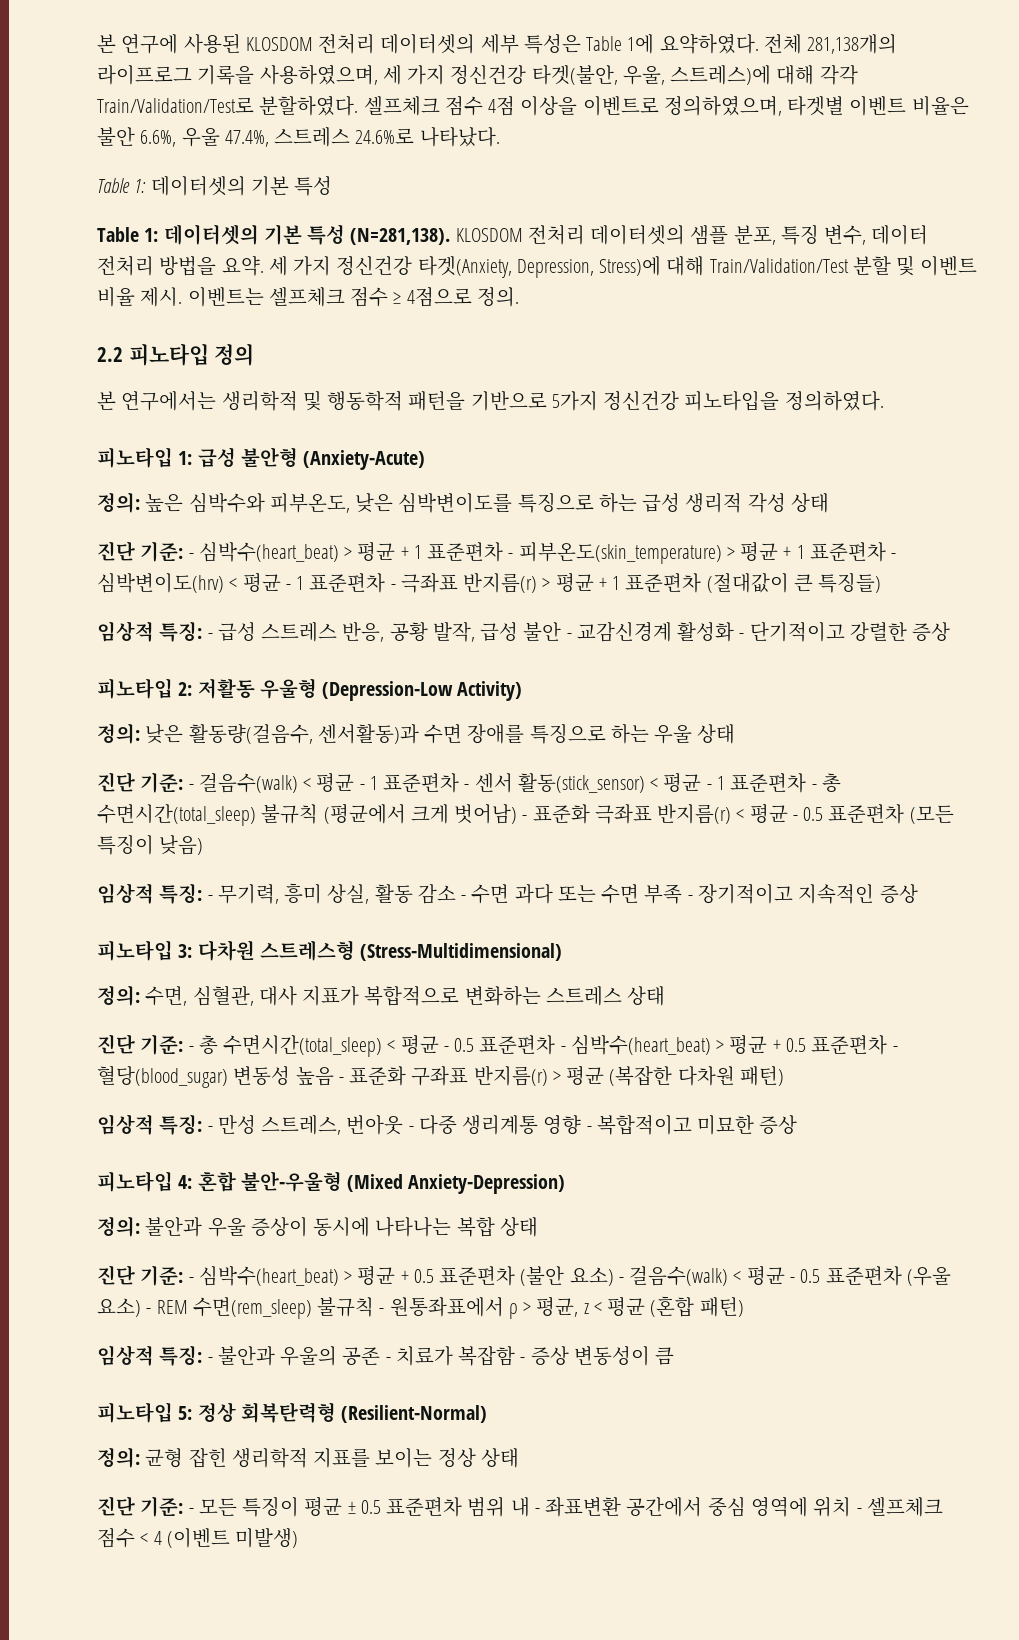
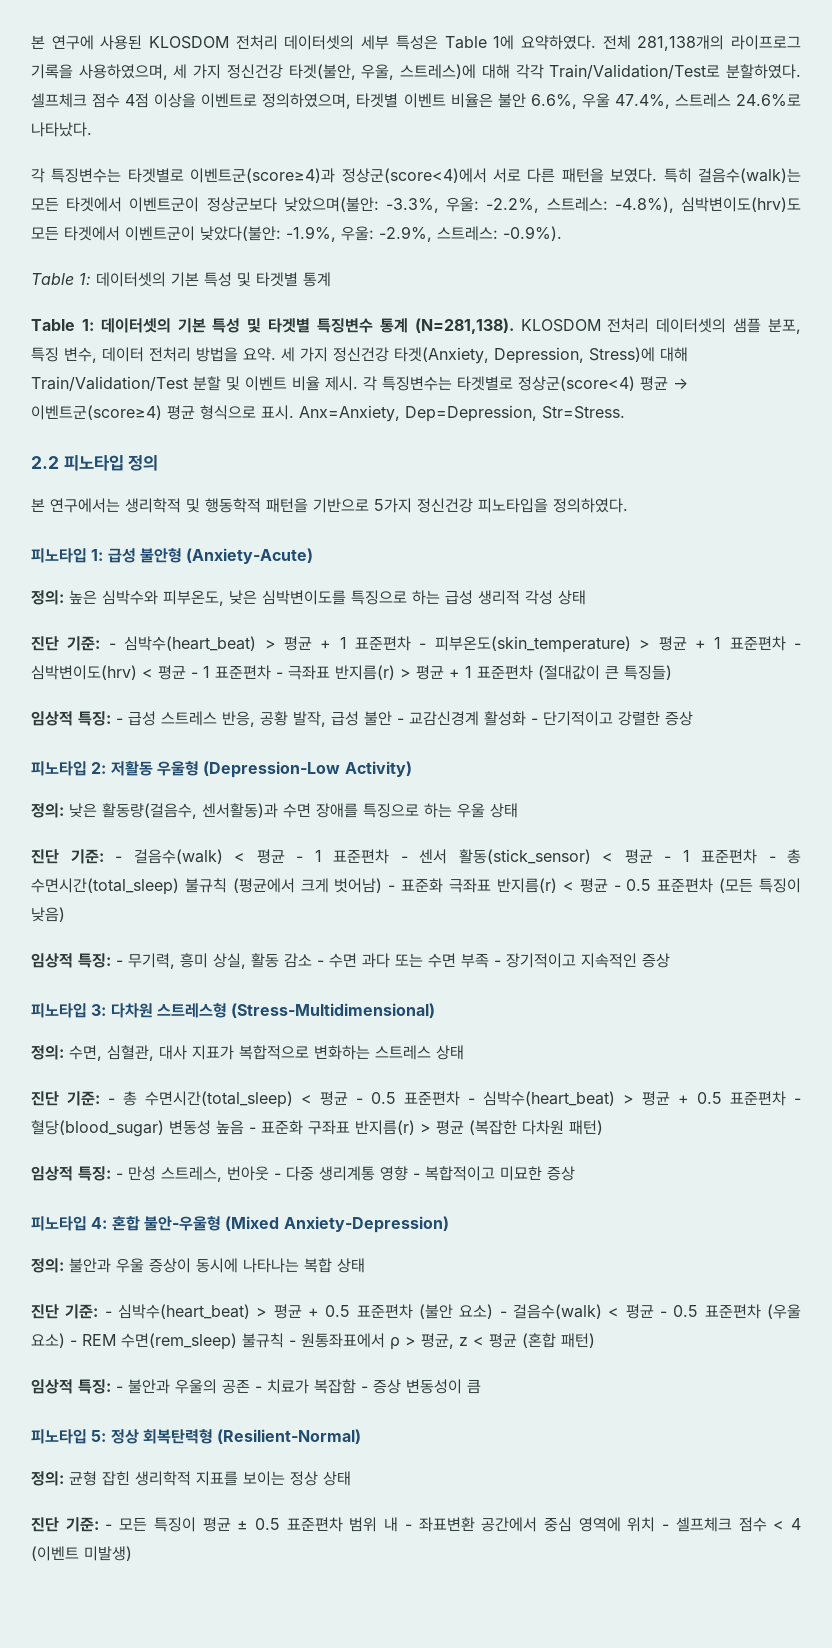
  셀프체크 점수 4점 이상을 이벤트로 정의하였으며, 타겟별 이벤트 비율은 불안 6.6%, 우울 47.4%, 스트레스 24.6%로 나타났다.
- Table 1: 데이터셋의 기본 특성
- Table 1: 데이터셋의 기본 특성 (N=281,138).
+ 각 특징변수는 타겟별로 이벤트군(score≥4)과 정상군(score<4)에서 서로 다른 패턴을 보였다. 특히 걸음수(walk)는 모든 타겟에서 이벤트군이 정상군보다 낮았으며(불안: -3.3%, 우울: -2.2%, 스트레스: -4.8%), 심박변이도(hrv)도 모든 타겟에서 이벤트군이 낮았다(불안: -1.9%, 우울: -2.9%, 스트레스: -0.9%).
+ Table 1: 데이터셋의 기본 특성 및 타겟별 통계
+ Table 1: 데이터셋의 기본 특성 및 타겟별 특징변수 통계 (N=281,138).
- 이벤트는 셀프체크 점수 ≥ 4점으로 정의.
+ 각 특징변수는 타겟별로 정상군(score<4) 평균 → 이벤트군(score≥4) 평균 형식으로 표시. Anx=Anxiety, Dep=Depression, Str=Stress.

